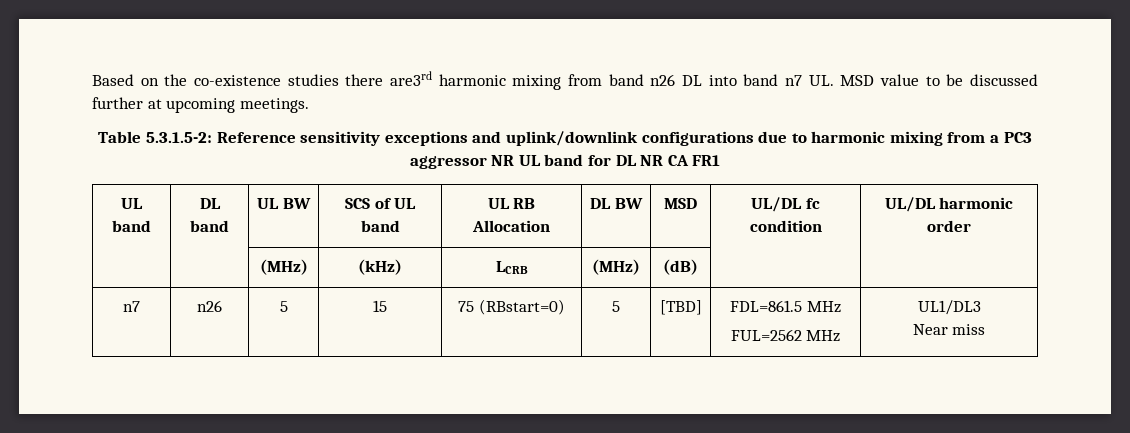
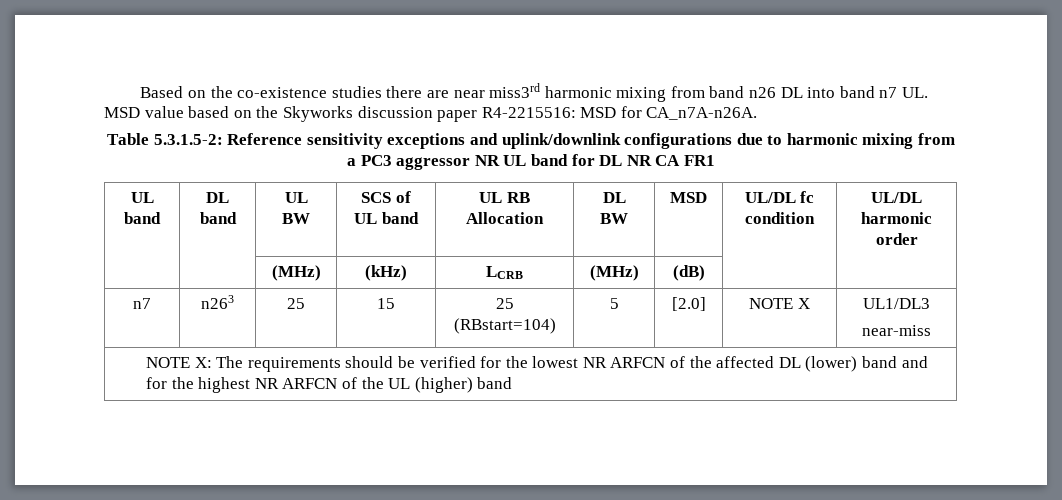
- Based on the co-existence studies there are3rd harmonic mixing from band n26 DL into band n7 UL. MSD value to be discussed further at upcoming meetings.
+ Based on the co-existence studies there are near miss3rd harmonic mixing from band n26 DL into band n7 UL. MSD value based on the Skyworks discussion paper R4-2215516: MSD for CA_n7A-n26A.
- n7 | n26 | 5 | 15 | 75 (RBstart=0) | 5 | [TBD] | FDL=861.5 MHz
- FUL=2562 MHz | UL1/DL3
- Near miss
+ n7 | n263 | 25 | 15 | 25 (RBstart=104) | 5 | [2.0] | NOTE X | UL1/DL3
+ near-miss
+ NOTE X: The requirements should be verified for the lowest NR ARFCN of the affected DL (lower) band and for the highest NR ARFCN of the UL (higher) band

